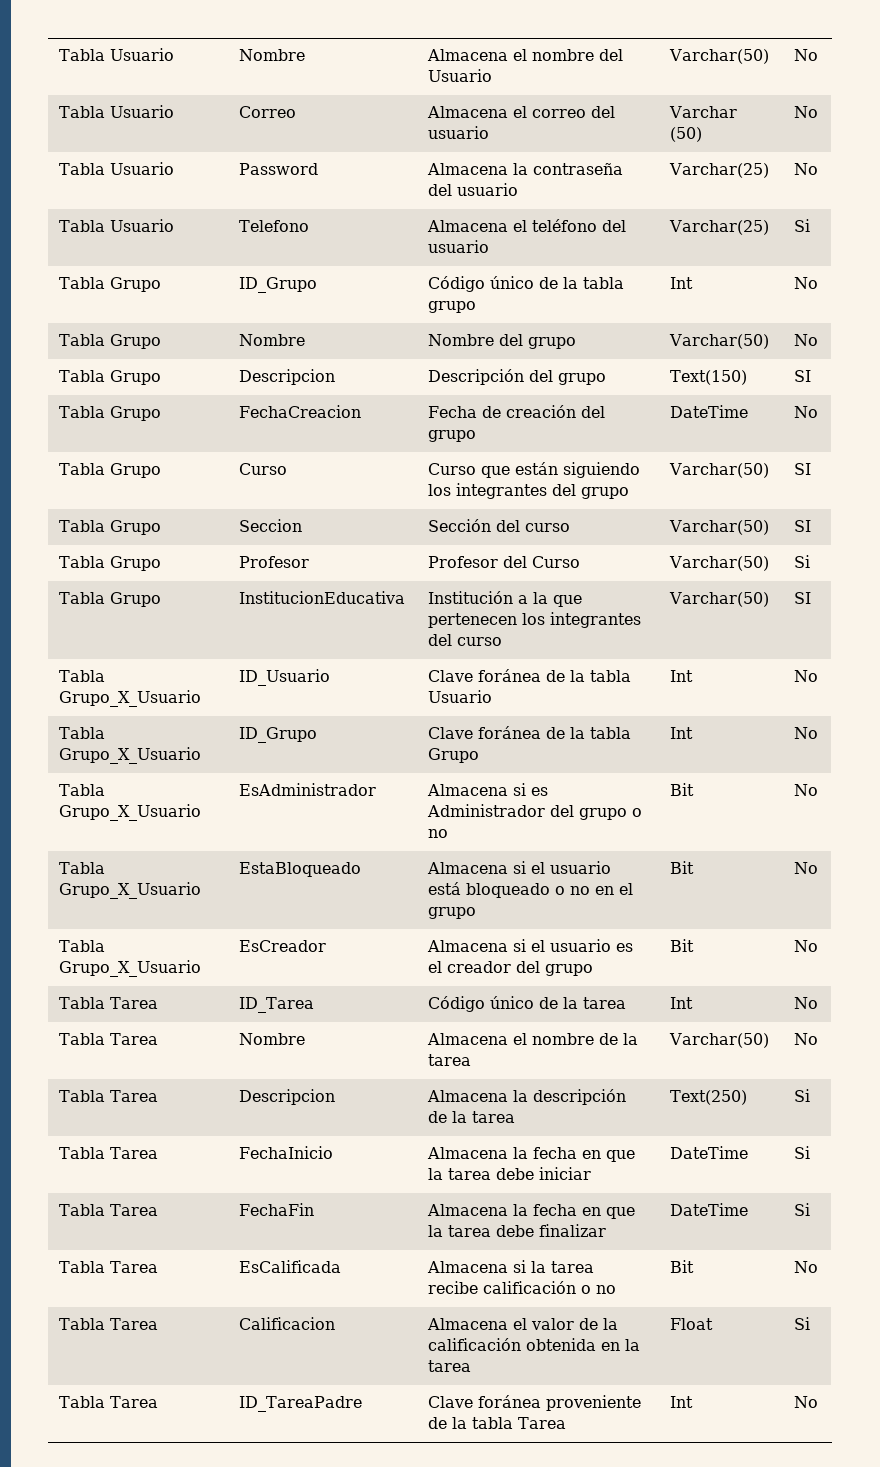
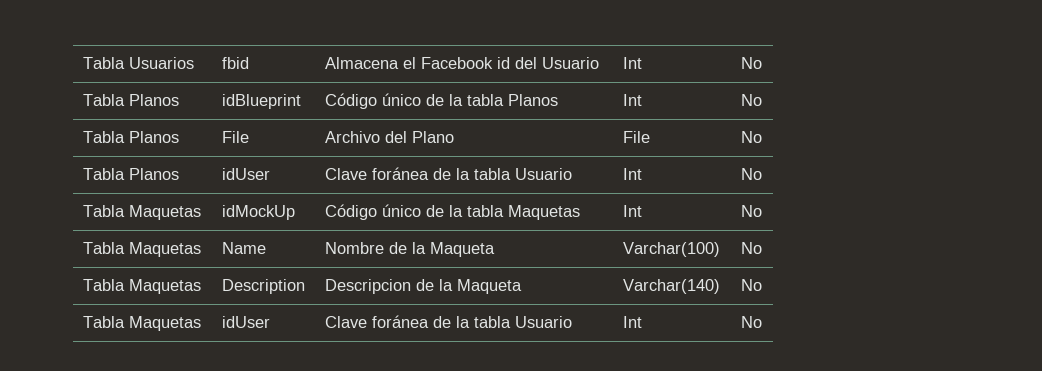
- Tabla Usuario | Nombre | Almacena el nombre del Usuario | Varchar(50) | No
- Tabla Usuario | Correo | Almacena el correo del usuario | Varchar (50) | No
- Tabla Usuario | Password | Almacena la contraseña del usuario | Varchar(25) | No
- Tabla Usuario | Telefono | Almacena el teléfono del usuario | Varchar(25) | Si
- Tabla Grupo | ID_Grupo | Código único de la tabla grupo | Int | No
- Tabla Grupo | Nombre | Nombre del grupo | Varchar(50) | No
- Tabla Grupo | Descripcion | Descripción del grupo | Text(150) | SI
- Tabla Grupo | FechaCreacion | Fecha de creación del grupo | DateTime | No
- Tabla Grupo | Curso | Curso que están siguiendo los integrantes del grupo | Varchar(50) | SI
- Tabla Grupo | Seccion | Sección del curso | Varchar(50) | SI
- Tabla Grupo | Profesor | Profesor del Curso | Varchar(50) | Si
- Tabla Grupo | InstitucionEducativa | Institución a la que pertenecen los integrantes del curso | Varchar(50) | SI
- Tabla Grupo_X_Usuario | ID_Usuario | Clave foránea de la tabla Usuario | Int | No
+ Tabla Usuarios | fbid | Almacena el Facebook id del Usuario | Int | No
+ Tabla Planos | idBlueprint | Código único de la tabla Planos | Int | No
+ Tabla Planos | File | Archivo del Plano | File | No
+ Tabla Planos | idUser | Clave foránea de la tabla Usuario | Int | No
- Tabla Grupo_X_Usuario | ID_Grupo | Clave foránea de la tabla Grupo | Int | No
- Tabla Grupo_X_Usuario | EsAdministrador | Almacena si es Administrador del grupo o no | Bit | No
- Tabla Grupo_X_Usuario | EstaBloqueado | Almacena si el usuario está bloqueado o no en el grupo | Bit | No
- Tabla Grupo_X_Usuario | EsCreador | Almacena si el usuario es el creador del grupo | Bit | No
- Tabla Tarea | ID_Tarea | Código único de la tarea | Int | No
- Tabla Tarea | Nombre | Almacena el nombre de la tarea | Varchar(50) | No
- Tabla Tarea | Descripcion | Almacena la descripción de la tarea | Text(250) | Si
- Tabla Tarea | FechaInicio | Almacena la fecha en que la tarea debe iniciar | DateTime | Si
- Tabla Tarea | FechaFin | Almacena la fecha en que la tarea debe finalizar | DateTime | Si
- Tabla Tarea | EsCalificada | Almacena si la tarea recibe calificación o no | Bit | No
- Tabla Tarea | Calificacion | Almacena el valor de la calificación obtenida en la tarea | Float | Si
- Tabla Tarea | ID_TareaPadre | Clave foránea proveniente de la tabla Tarea | Int | No
+ Tabla Maquetas | idMockUp | Código único de la tabla Maquetas | Int | No
+ Tabla Maquetas | Name | Nombre de la Maqueta | Varchar(100) | No
+ Tabla Maquetas | Description | Descripcion de la Maqueta | Varchar(140) | No
+ Tabla Maquetas | idUser | Clave foránea de la tabla Usuario | Int | No

